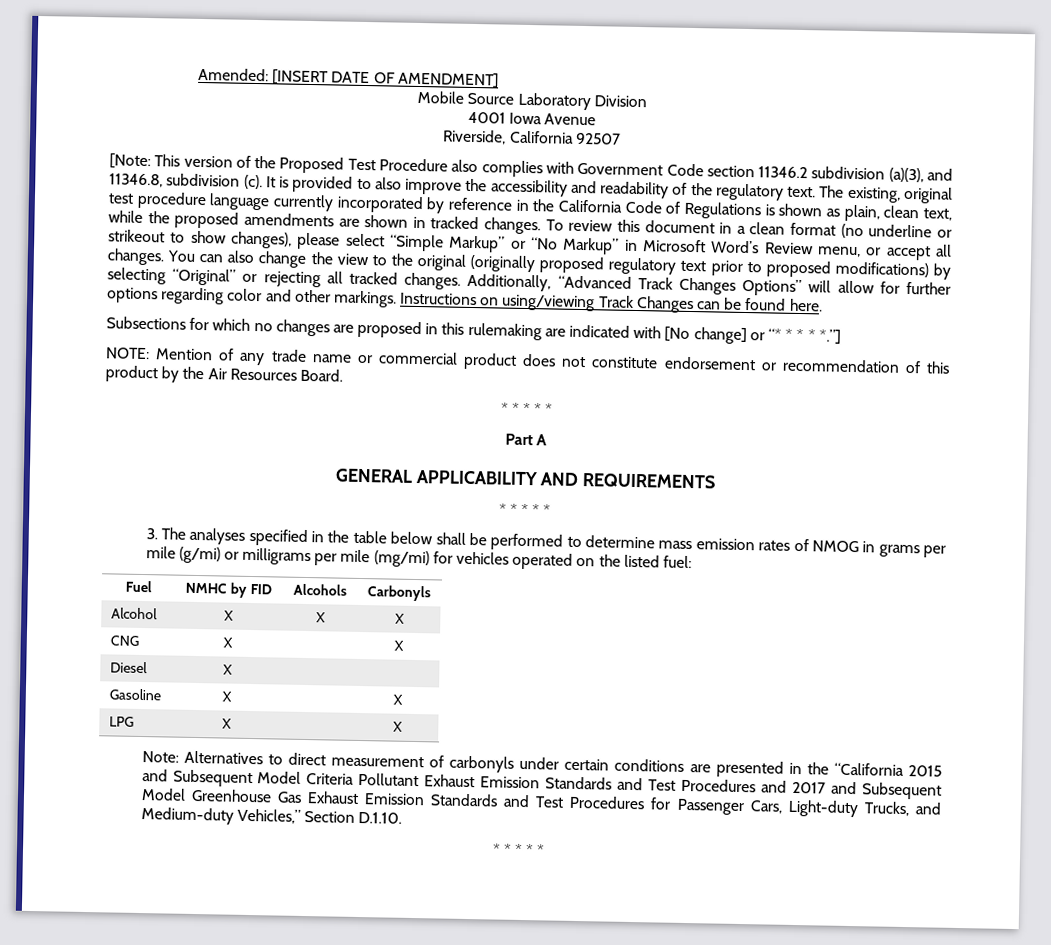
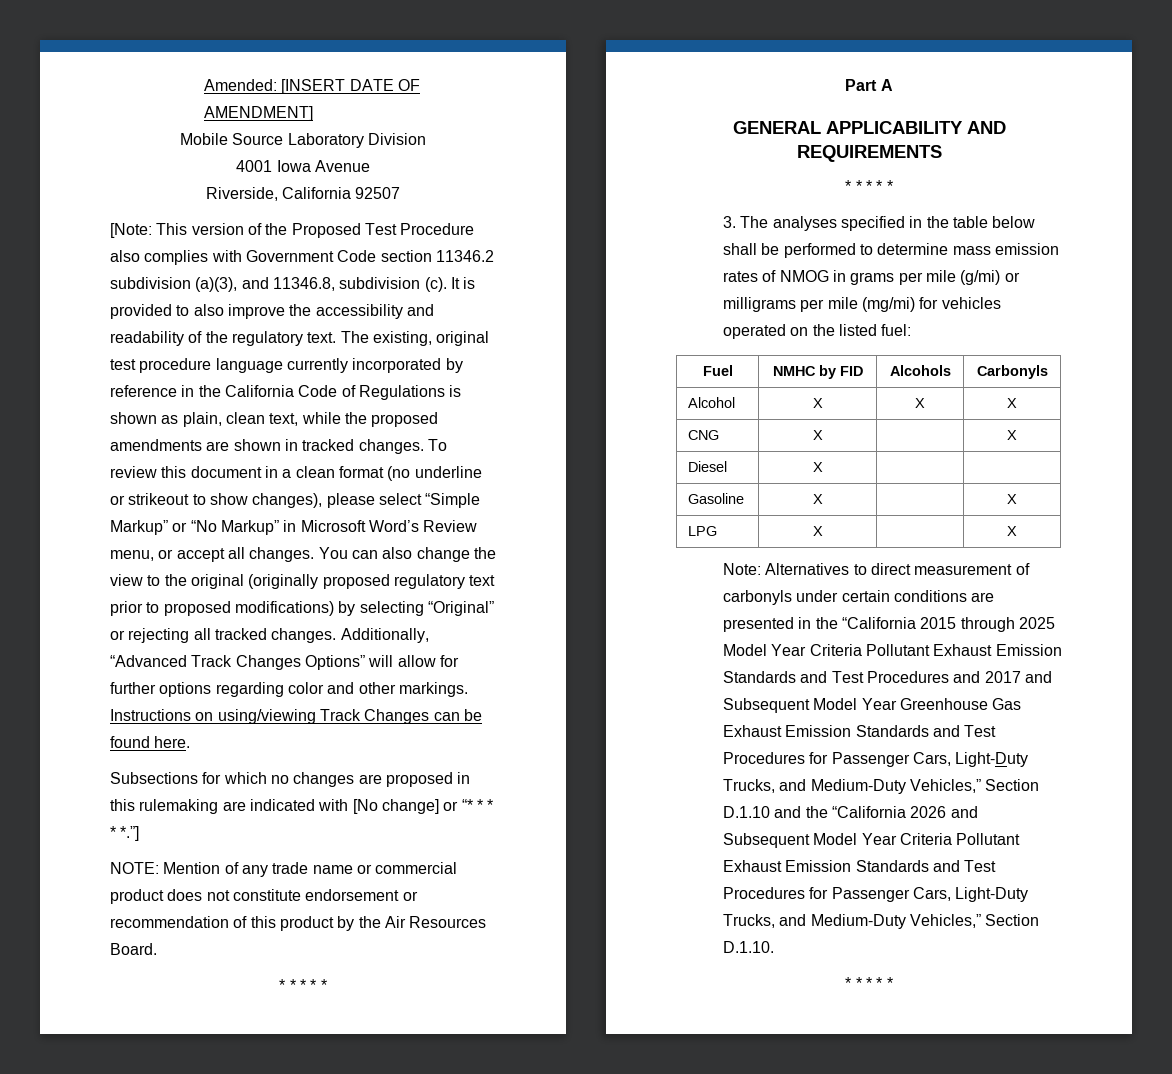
- Note: Alternatives to direct measurement of carbonyls under certain conditions are presented in the “California 2015 and Subsequent Model Criteria Pollutant Exhaust Emission Standards and Test Procedures and 2017 and Subsequent Model Greenhouse Gas Exhaust Emission Standards and Test Procedures for Passenger Cars, Light-duty Trucks, and Medium-duty Vehicles,” Section D.1.10.
+ Note: Alternatives to direct measurement of carbonyls under certain conditions are presented in the “California 2015 through 2025 Model Year Criteria Pollutant Exhaust Emission Standards and Test Procedures and 2017 and Subsequent Model Year Greenhouse Gas Exhaust Emission Standards and Test Procedures for Passenger Cars, Light-Duty Trucks, and Medium-Duty Vehicles,” Section D.1.10 and the “California 2026 and Subsequent Model Year Criteria Pollutant Exhaust Emission Standards and Test Procedures for Passenger Cars, Light-Duty Trucks, and Medium-Duty Vehicles,” Section D.1.10.

